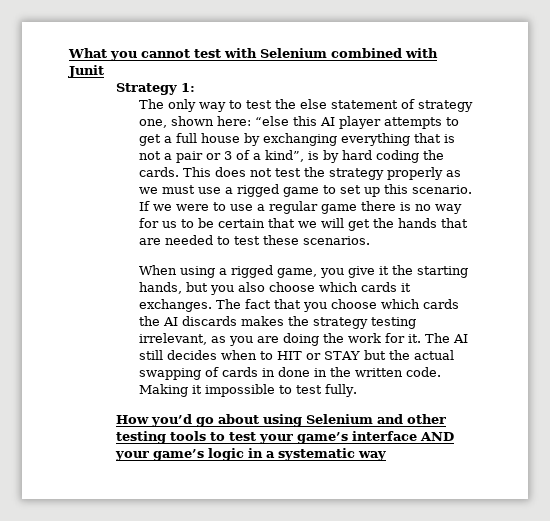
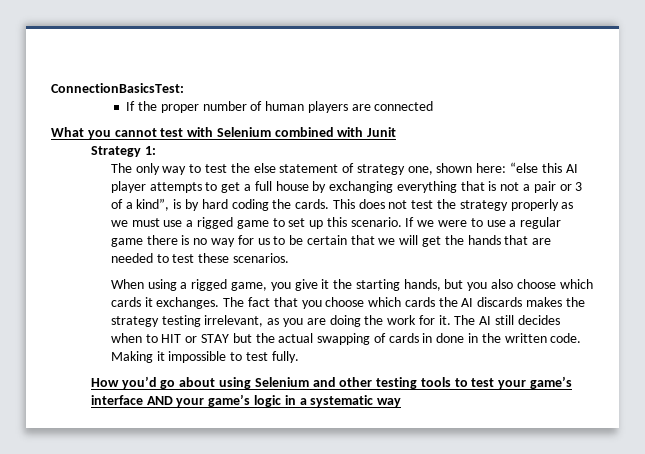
+ ConnectionBasicsTest:
+ If the proper number of human players are connected

